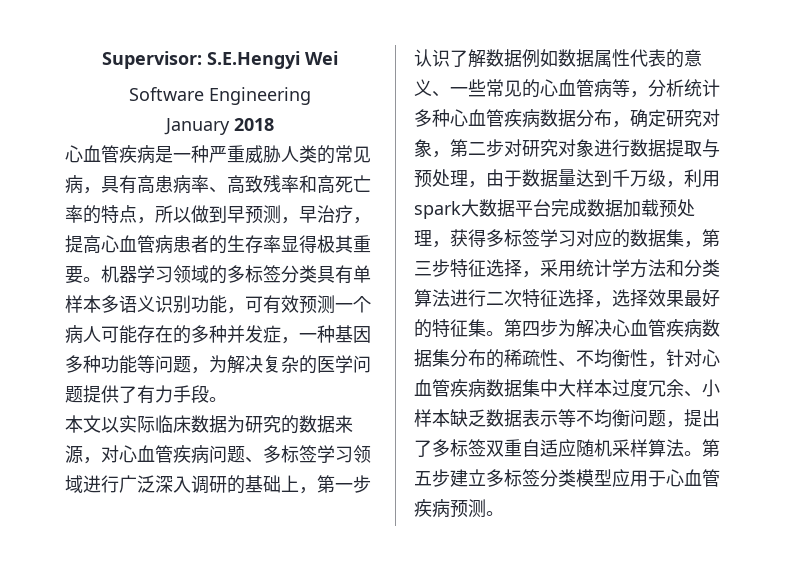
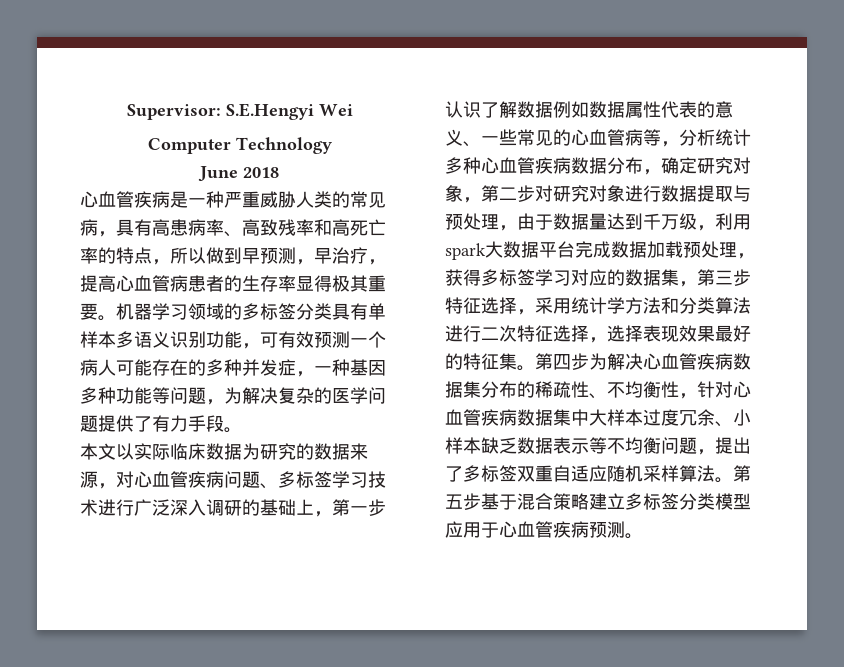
- Software Engineering
- January 2018
+ Computer Technology
+ June 2018
- 本文以实际临床数据为研究的数据来源，对心血管疾病问题、多标签学习领域进行广泛深入调研的基础上，第一步认识了解数据例如数据属性代表的意义、一些常见的心血管病等，分析统计多种心血管疾病数据分布，确定研究对象，第二步对研究对象进行数据提取与预处理，由于数据量达到千万级，利用spark大数据平台完成数据加载预处理，获得多标签学习对应的数据集，第三步特征选择，采用统计学方法和分类算法进行二次特征选择，选择效果最好的特征集。
+ 本文以实际临床数据为研究的数据来源，对心血管疾病问题、多标签学习技术进行广泛深入调研的基础上，第一步认识了解数据例如数据属性代表的意义、一些常见的心血管病等，分析统计多种心血管疾病数据分布，确定研究对象，第二步对研究对象进行数据提取与预处理，由于数据量达到千万级，利用spark大数据平台完成数据加载预处理，获得多标签学习对应的数据集，第三步特征选择，采用统计学方法和分类算法进行二次特征选择，选择表现效果最好的特征集。
- 第五步建立多标签分类模型应用于心血管疾病预测。
+ 第五步基于混合策略建立多标签分类模型应用于心血管疾病预测。

